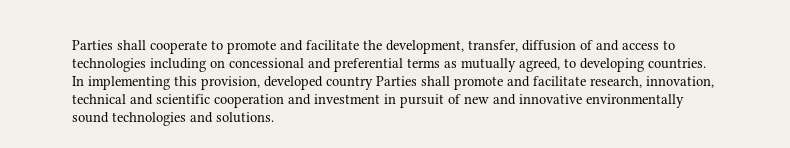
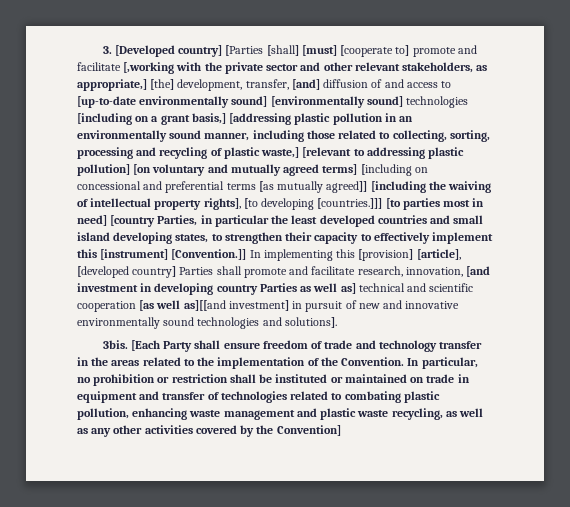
- Parties shall cooperate to promote and facilitate the development, transfer, diffusion of and access to technologies including on concessional and preferential terms as mutually agreed, to developing countries. In implementing this provision, developed country Parties shall promote and facilitate research, innovation, technical and scientific cooperation and investment in pursuit of new and innovative environmentally sound technologies and solutions.
+ 3. [Developed country] [Parties [shall] [must] [cooperate to] promote and facilitate [,working with the private sector and other relevant stakeholders, as appropriate,] [the] development, transfer, [and] diffusion of and access to [up-to-date environmentally sound] [environmentally sound] technologies [including on a grant basis,] [addressing plastic pollution in an environmentally sound manner, including those related to collecting, sorting, processing and recycling of plastic waste,] [relevant to addressing plastic pollution] [on voluntary and mutually agreed terms] [including on concessional and preferential terms [as mutually agreed]] [including the waiving of intellectual property rights], [to developing [countries.]]] [to parties most in need] [country Parties, in particular the least developed countries and small island developing states, to strengthen their capacity to effectively implement this [instrument] [Convention.]] In implementing this [provision] [article], [developed country] Parties shall promote and facilitate research, innovation, [and investment in developing country Parties as well as] technical and scientific cooperation [as well as][[and investment] in pursuit of new and innovative environmentally sound technologies and solutions].
+ 3bis. [Each Party shall ensure freedom of trade and technology transfer in the areas related to the implementation of the Convention. In particular, no prohibition or restriction shall be instituted or maintained on trade in equipment and transfer of technologies related to combating plastic pollution, enhancing waste management and plastic waste recycling, as well as any other activities covered by the Convention]

